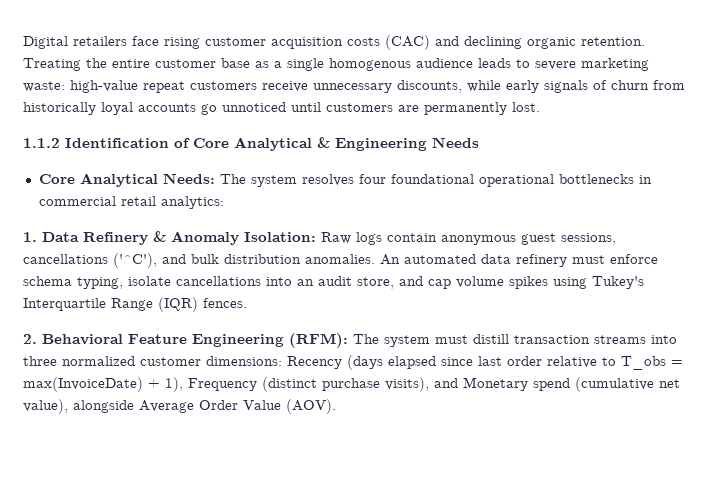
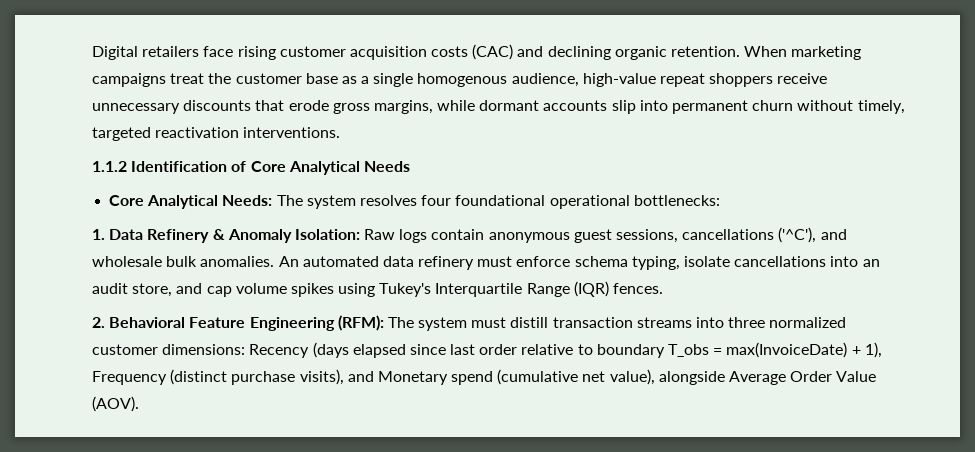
- Treating the entire customer base as a single homogenous audience leads to severe marketing waste: high-value repeat customers receive unnecessary discounts, while early signals of churn from historically loyal accounts go unnoticed until customers are permanently lost.
+ When marketing campaigns treat the customer base as a single homogenous audience, high-value repeat shoppers receive unnecessary discounts that erode gross margins, while dormant accounts slip into permanent churn without timely, targeted reactivation interventions.
- 1.1.2 Identification of Core Analytical & Engineering Needs
+ 1.1.2 Identification of Core Analytical Needs
- Core Analytical Needs: The system resolves four foundational operational bottlenecks in commercial retail analytics:
+ Core Analytical Needs: The system resolves four foundational operational bottlenecks:
- 1. Data Refinery & Anomaly Isolation: Raw logs contain anonymous guest sessions, cancellations ('^C'), and bulk distribution anomalies.
+ 1. Data Refinery & Anomaly Isolation: Raw logs contain anonymous guest sessions, cancellations ('^C'), and wholesale bulk anomalies.
- 2. Behavioral Feature Engineering (RFM): The system must distill transaction streams into three normalized customer dimensions: Recency (days elapsed since last order relative to T_obs = max(InvoiceDate) + 1), Frequency (distinct purchase visits), and Monetary spend (cumulative net value), alongside Average Order Value (AOV).
+ 2. Behavioral Feature Engineering (RFM): The system must distill transaction streams into three normalized customer dimensions: Recency (days elapsed since last order relative to boundary T_obs = max(InvoiceDate) + 1), Frequency (distinct purchase visits), and Monetary spend (cumulative net value), alongside Average Order Value (AOV).

